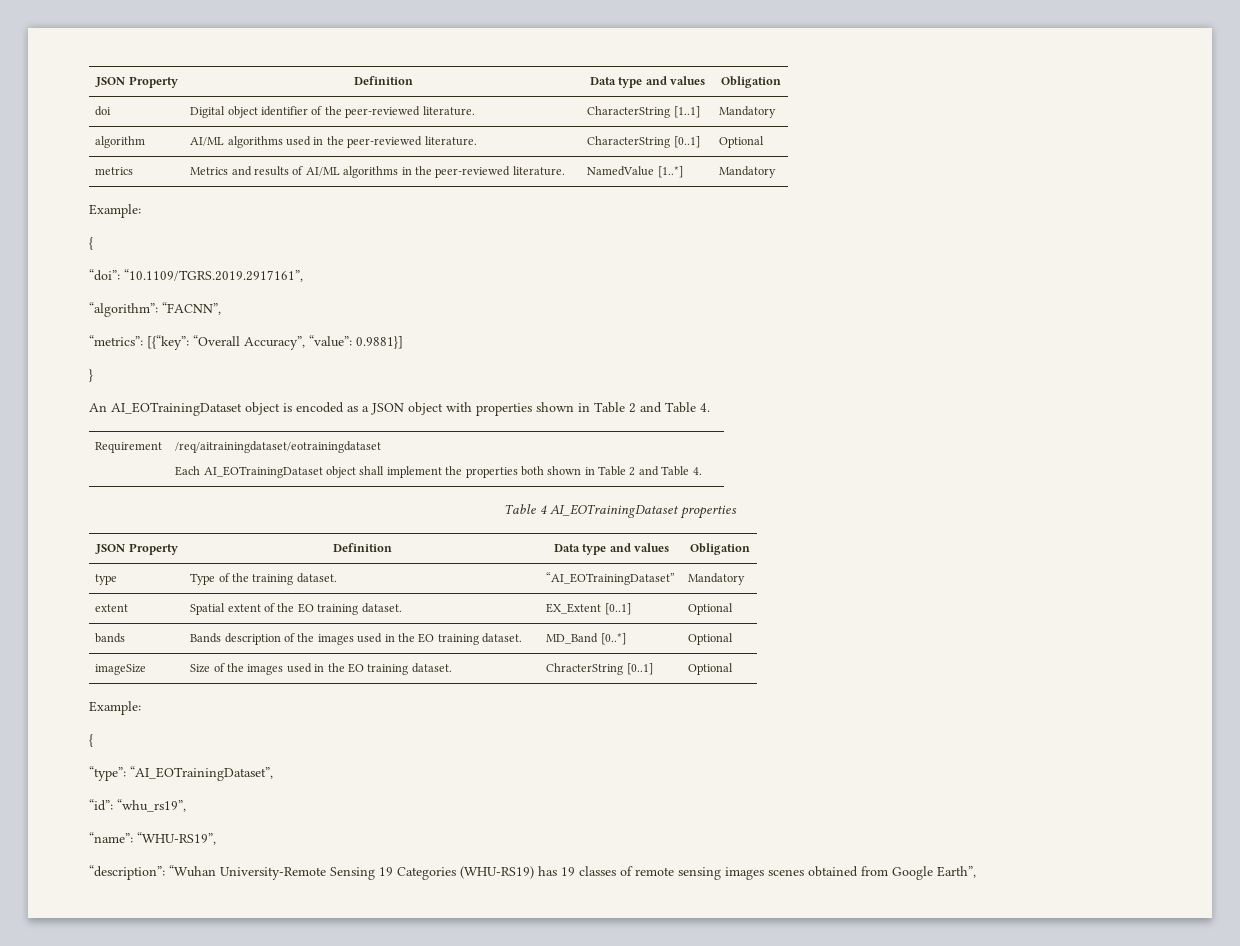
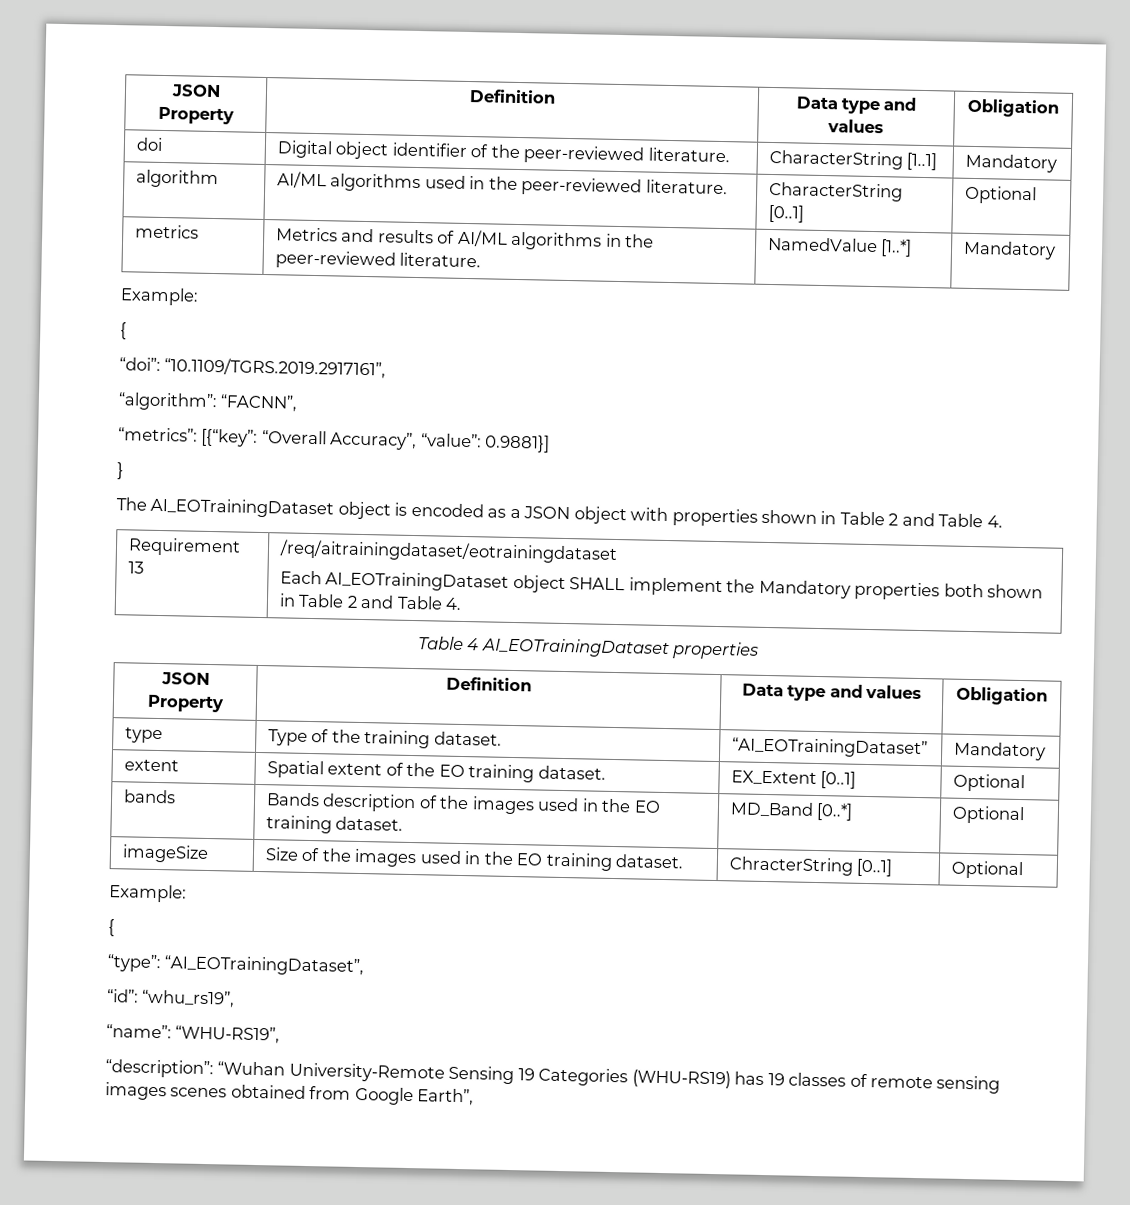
- An AI_EOTrainingDataset object is encoded as a JSON object with properties shown in Table 2 and Table 4.
+ The AI_EOTrainingDataset object is encoded as a JSON object with properties shown in Table 2 and Table 4.
- Requirement | /req/aitrainingdataset/eotrainingdataset
- Each AI_EOTrainingDataset object shall implement the properties both shown in Table 2 and Table 4.
+ Requirement 13 | /req/aitrainingdataset/eotrainingdataset
+ Each AI_EOTrainingDataset object SHALL implement the Mandatory properties both shown in Table 2 and Table 4.

